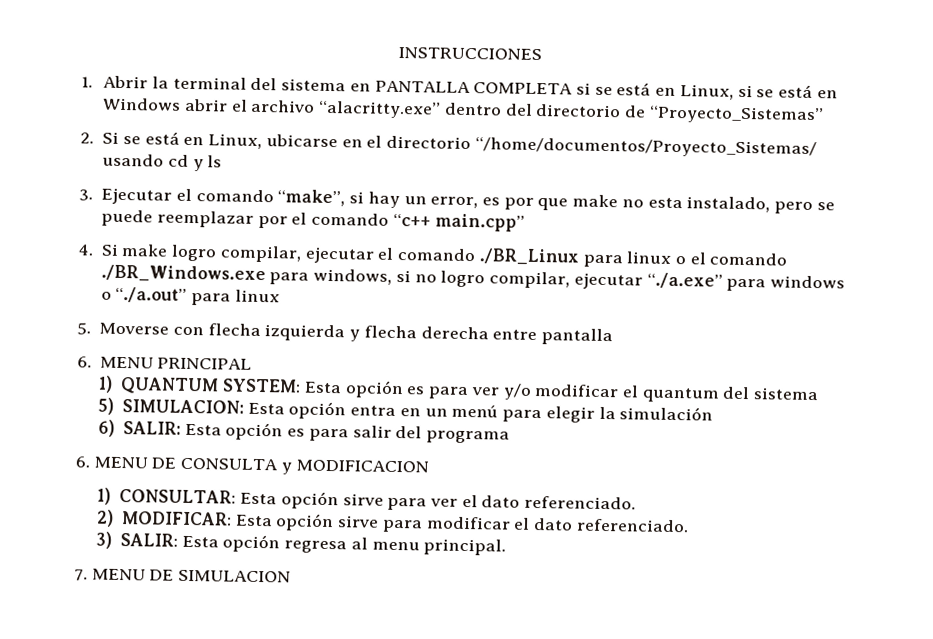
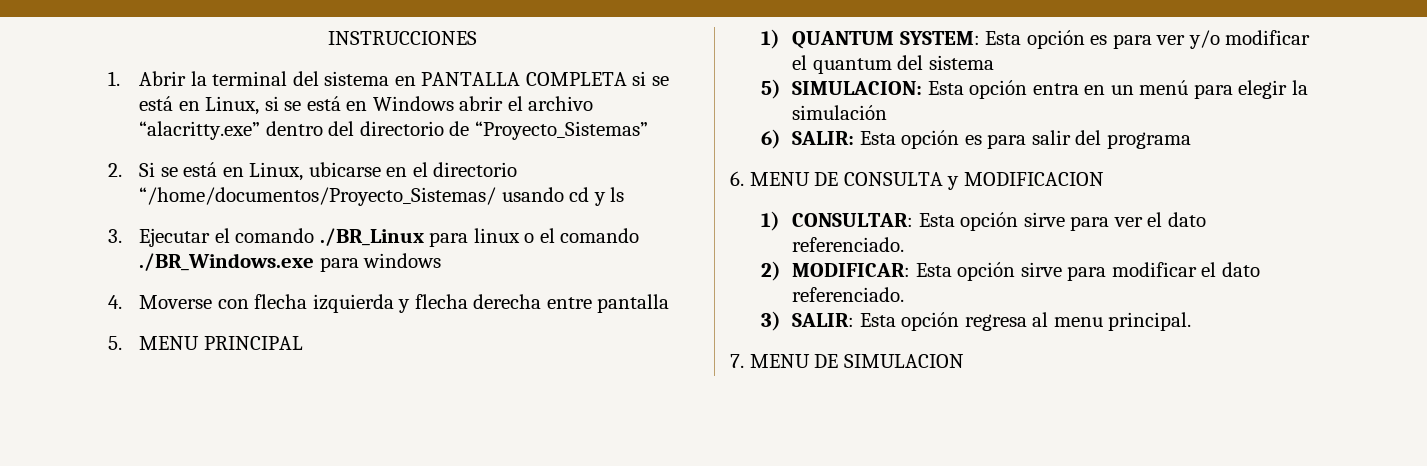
- 3. Ejecutar el comando “make”, si hay un error, es por que make no esta instalado, pero se puede reemplazar por el comando “c++ main.cpp”
- 4. Si make logro compilar, ejecutar el comando ./BR_Linux para linux o el comando ./BR_Windows.exe para windows, si no logro compilar, ejecutar “./a.exe” para windows o “./a.out” para linux
- 5. Moverse con flecha izquierda y flecha derecha entre pantalla
+ 3. Ejecutar el comando ./BR_Linux para linux o el comando ./BR_Windows.exe para windows
+ 4. Moverse con flecha izquierda y flecha derecha entre pantalla
- 6. MENU PRINCIPAL
+ 5. MENU PRINCIPAL

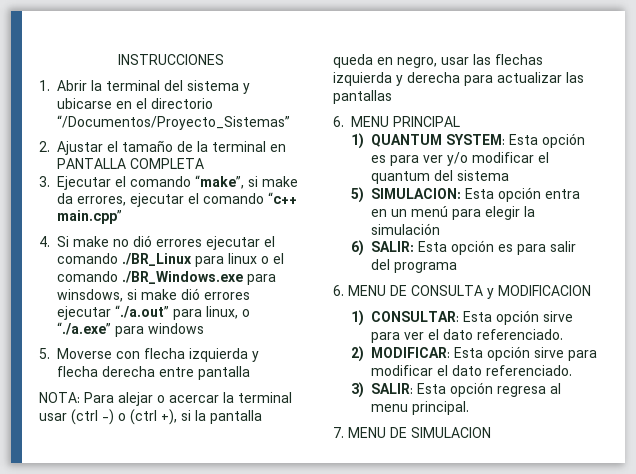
- 1. Abrir la terminal del sistema en PANTALLA COMPLETA si se está en Linux, si se está en Windows abrir el archivo “alacritty.exe” dentro del directorio de “Proyecto_Sistemas”
- 2. Si se está en Linux, ubicarse en el directorio “/home/documentos/Proyecto_Sistemas/ usando cd y ls
- 3. Ejecutar el comando ./BR_Linux para linux o el comando ./BR_Windows.exe para windows
+ 1. Abrir la terminal del sistema y ubicarse en el directorio “/Documentos/Proyecto_Sistemas”
+ 2. Ajustar el tamaño de la terminal en PANTALLA COMPLETA
+ 3. Ejecutar el comando “make”, si make da errores, ejecutar el comando “c++ main.cpp”
+ 4. Si make no dió errores ejecutar el comando ./BR_Linux para linux o el comando ./BR_Windows.exe para winsdows, si make dió errores ejecutar “./a.out” para linux, o “./a.exe” para windows
- 4. Moverse con flecha izquierda y flecha derecha entre pantalla
+ 5. Moverse con flecha izquierda y flecha derecha entre pantalla
- 5. MENU PRINCIPAL
+ NOTA: Para alejar o acercar la terminal usar (ctrl -) o (ctrl +), si la pantalla queda en negro, usar las flechas izquierda y derecha para actualizar las pantallas
+ 6. MENU PRINCIPAL

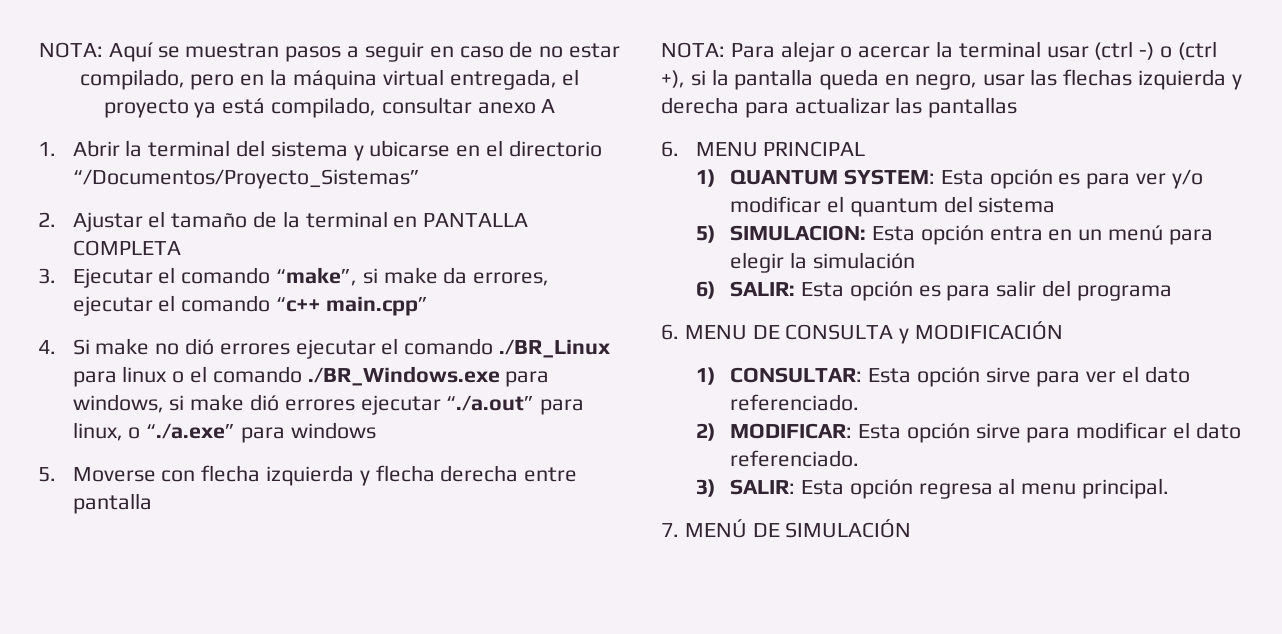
- INSTRUCCIONES
+ NOTA: Aquí se muestran pasos a seguir en caso de no estar compilado, pero en la máquina virtual entregada, el proyecto ya está compilado, consultar anexo A
- 4. Si make no dió errores ejecutar el comando ./BR_Linux para linux o el comando ./BR_Windows.exe para winsdows, si make dió errores ejecutar “./a.out” para linux, o “./a.exe” para windows
+ 4. Si make no dió errores ejecutar el comando ./BR_Linux para linux o el comando ./BR_Windows.exe para windows, si make dió errores ejecutar “./a.out” para linux, o “./a.exe” para windows
- 6. MENU DE CONSULTA y MODIFICACION
+ 6. MENU DE CONSULTA y MODIFICACIÓN
- 7. MENU DE SIMULACION
+ 7. MENÚ DE SIMULACIÓN

